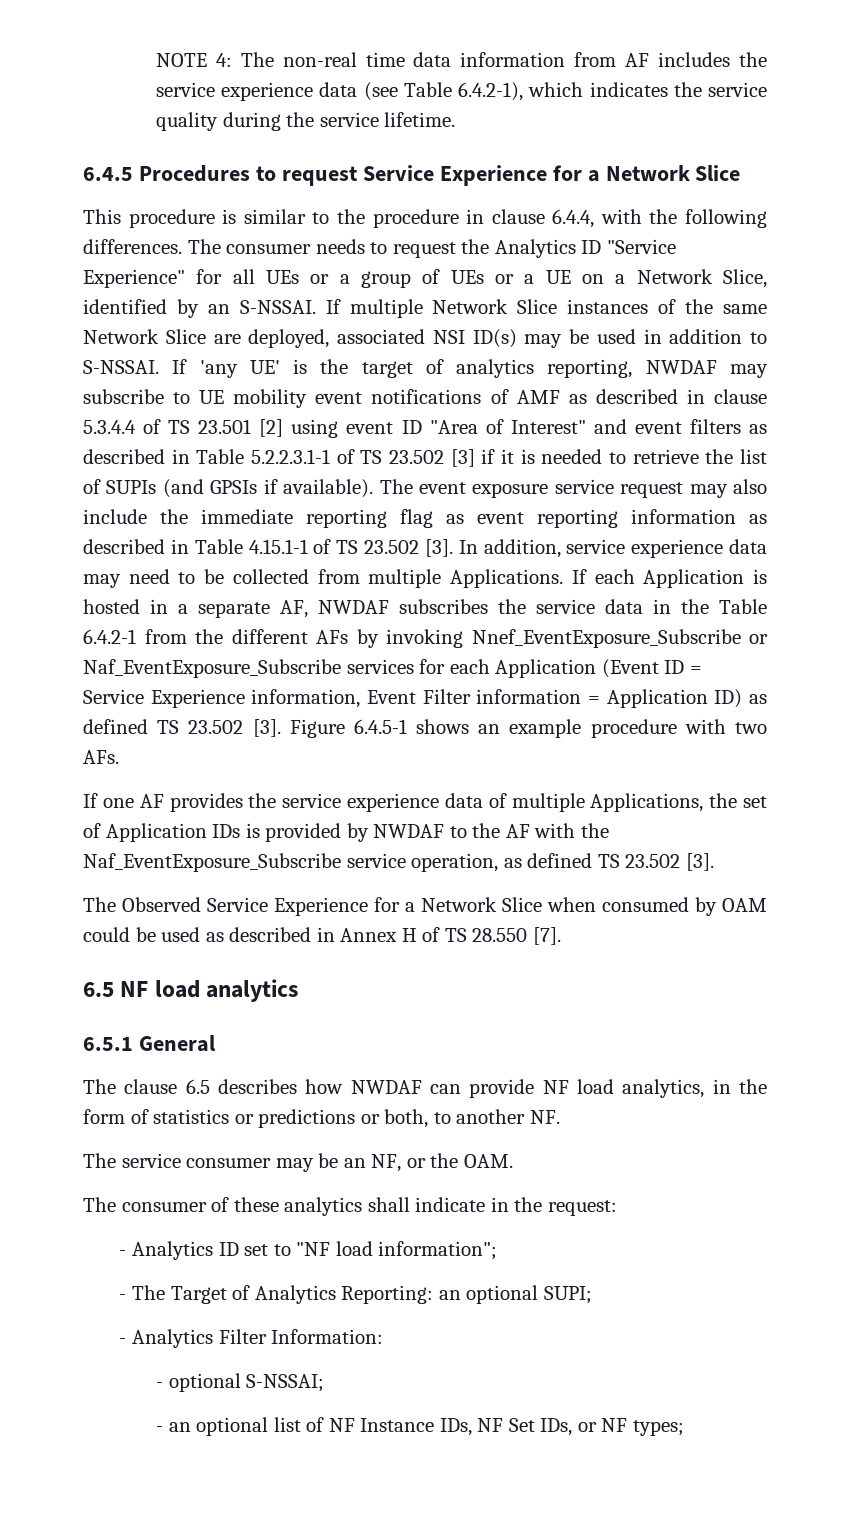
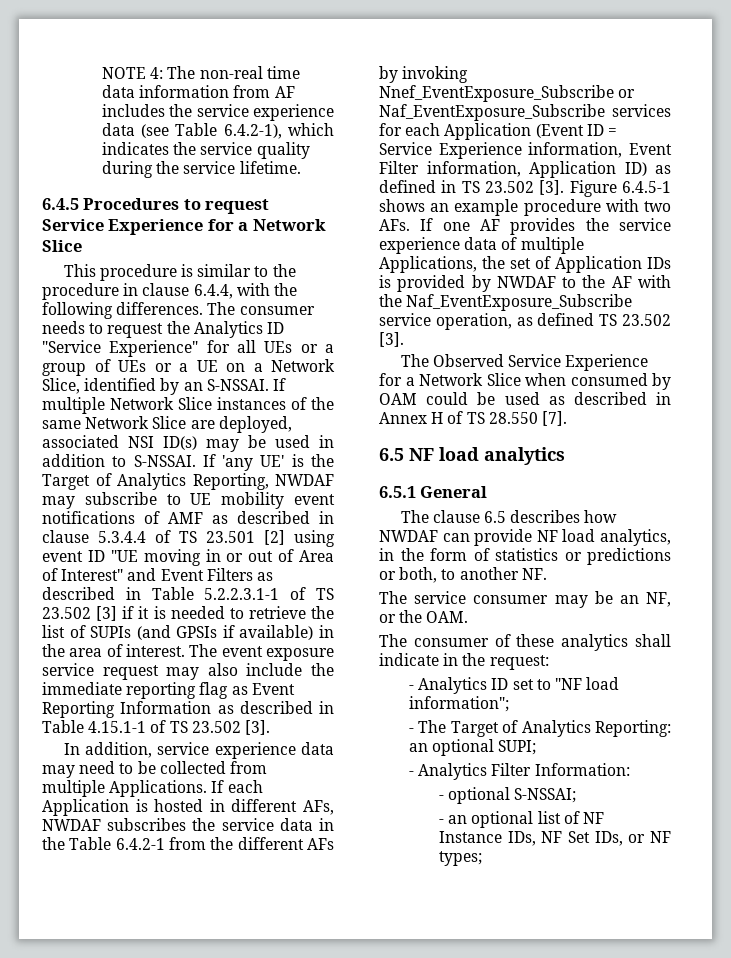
- If 'any UE' is the target of analytics reporting, NWDAF may subscribe to UE mobility event notifications of AMF as described in clause 5.3.4.4 of TS 23.501 [2] using event ID "Area of Interest" and event filters as described in Table 5.2.2.3.1-1 of TS 23.502 [3] if it is needed to retrieve the list of SUPIs (and GPSIs if available).
+ If 'any UE' is the Target of Analytics Reporting, NWDAF may subscribe to UE mobility event notifications of AMF as described in clause 5.3.4.4 of TS 23.501 [2] using event ID "UE moving in or out of Area of Interest" and Event Filters as described in Table 5.2.2.3.1-1 of TS 23.502 [3] if it is needed to retrieve the list of SUPIs (and GPSIs if available) in the area of interest.
- The event exposure service request may also include the immediate reporting flag as event reporting information as described in Table 4.15.1-1 of TS 23.502 [3]. In addition, service experience data may need to be collected from multiple Applications.
+ The event exposure service request may also include the immediate reporting flag as Event Reporting Information as described in Table 4.15.1-1 of TS 23.502 [3].
+ In addition, service experience data may need to be collected from multiple Applications.
- If each Application is hosted in a separate AF, NWDAF subscribes the service data in the Table 6.4.2-1 from the different AFs by invoking Nnef_EventExposure_Subscribe or Naf_EventExposure_Subscribe services for each Application (Event ID = Service Experience information, Event Filter information = Application ID) as defined TS 23.502 [3].
+ If each Application is hosted in different AFs, NWDAF subscribes the service data in the Table 6.4.2-1 from the different AFs by invoking Nnef_EventExposure_Subscribe or Naf_EventExposure_Subscribe services for each Application (Event ID = Service Experience information, Event Filter information, Application ID) as defined in TS 23.502 [3].
- Figure 6.4.5-1 shows an example procedure with two AFs.
- If one AF provides the service experience data of multiple Applications, the set of Application IDs is provided by NWDAF to the AF with the Naf_EventExposure_Subscribe service operation, as defined TS 23.502 [3].
+ Figure 6.4.5-1 shows an example procedure with two AFs. If one AF provides the service experience data of multiple Applications, the set of Application IDs is provided by NWDAF to the AF with the Naf_EventExposure_Subscribe service operation, as defined TS 23.502 [3].

